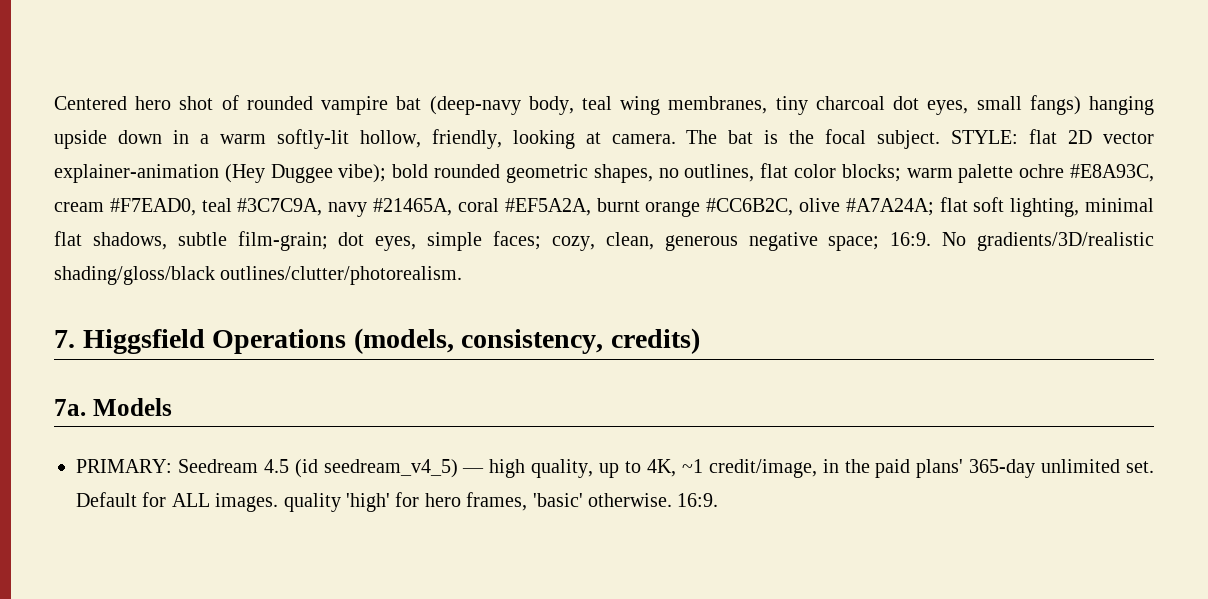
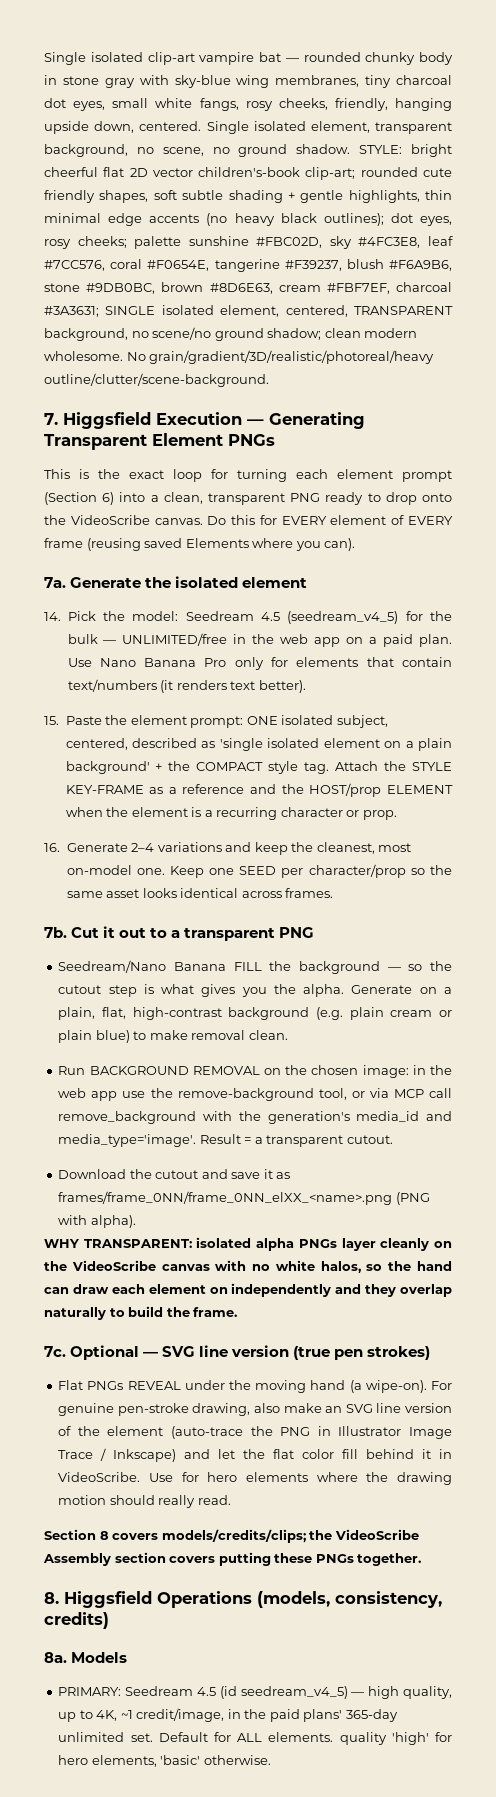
- Centered hero shot of rounded vampire bat (deep-navy body, teal wing membranes, tiny charcoal dot eyes, small fangs) hanging upside down in a warm softly-lit hollow, friendly, looking at camera. The bat is the focal subject. STYLE: flat 2D vector explainer-animation (Hey Duggee vibe); bold rounded geometric shapes, no outlines, flat color blocks; warm palette ochre #E8A93C, cream #F7EAD0, teal #3C7C9A, navy #21465A, coral #EF5A2A, burnt orange #CC6B2C, olive #A7A24A; flat soft lighting, minimal flat shadows, subtle film-grain; dot eyes, simple faces; cozy, clean, generous negative space; 16:9. No gradients/3D/realistic shading/gloss/black outlines/clutter/photorealism.
- 7. Higgsfield Operations (models, consistency, credits)
+ Single isolated clip-art vampire bat — rounded chunky body in stone gray with sky-blue wing membranes, tiny charcoal dot eyes, small white fangs, rosy cheeks, friendly, hanging upside down, centered. Single isolated element, transparent background, no scene, no ground shadow. STYLE: bright cheerful flat 2D vector children's-book clip-art; rounded cute friendly shapes, soft subtle shading + gentle highlights, thin minimal edge accents (no heavy black outlines); dot eyes, rosy cheeks; palette sunshine #FBC02D, sky #4FC3E8, leaf #7CC576, coral #F0654E, tangerine #F39237, blush #F6A9B6, stone #9DB0BC, brown #8D6E63, cream #FBF7EF, charcoal #3A3631; SINGLE isolated element, centered, TRANSPARENT background, no scene/no ground shadow; clean modern wholesome. No grain/gradient/3D/realistic/photoreal/heavy outline/clutter/scene-background.
+ 7. Higgsfield Execution — Generating Transparent Element PNGs
+ This is the exact loop for turning each element prompt (Section 6) into a clean, transparent PNG ready to drop onto the VideoScribe canvas. Do this for EVERY element of EVERY frame (reusing saved Elements where you can).
+ 7a. Generate the isolated element
+ 14. Pick the model: Seedream 4.5 (seedream_v4_5) for the bulk — UNLIMITED/free in the web app on a paid plan. Use Nano Banana Pro only for elements that contain text/numbers (it renders text better).
+ 15. Paste the element prompt: ONE isolated subject, centered, described as 'single isolated element on a plain background' + the COMPACT style tag. Attach the STYLE KEY-FRAME as a reference and the HOST/prop ELEMENT when the element is a recurring character or prop.
+ 16. Generate 2–4 variations and keep the cleanest, most on-model one. Keep one SEED per character/prop so the same asset looks identical across frames.
+ 7b. Cut it out to a transparent PNG
+ Seedream/Nano Banana FILL the background — so the cutout step is what gives you the alpha. Generate on a plain, flat, high-contrast background (e.g. plain cream or plain blue) to make removal clean.
+ Run BACKGROUND REMOVAL on the chosen image: in the web app use the remove-background tool, or via MCP call remove_background with the generation's media_id and media_type='image'. Result = a transparent cutout.
+ Download the cutout and save it as frames/frame_0NN/frame_0NN_elXX_<name>.png (PNG with alpha).
+ WHY TRANSPARENT: isolated alpha PNGs layer cleanly on the VideoScribe canvas with no white halos, so the hand can draw each element on independently and they overlap naturally to build the frame.
+ 7c. Optional — SVG line version (true pen strokes)
+ Flat PNGs REVEAL under the moving hand (a wipe-on). For genuine pen-stroke drawing, also make an SVG line version of the element (auto-trace the PNG in Illustrator Image Trace / Inkscape) and let the flat color fill behind it in VideoScribe. Use for hero elements where the drawing motion should really read.
+ Section 8 covers models/credits/clips; the VideoScribe Assembly section covers putting these PNGs together.
+ 8. Higgsfield Operations (models, consistency, credits)
- 7a.
+ 8a.
- Default for ALL images. quality 'high' for hero frames, 'basic' otherwise. 16:9.
+ Default for ALL elements. quality 'high' for hero elements, 'basic' otherwise.

